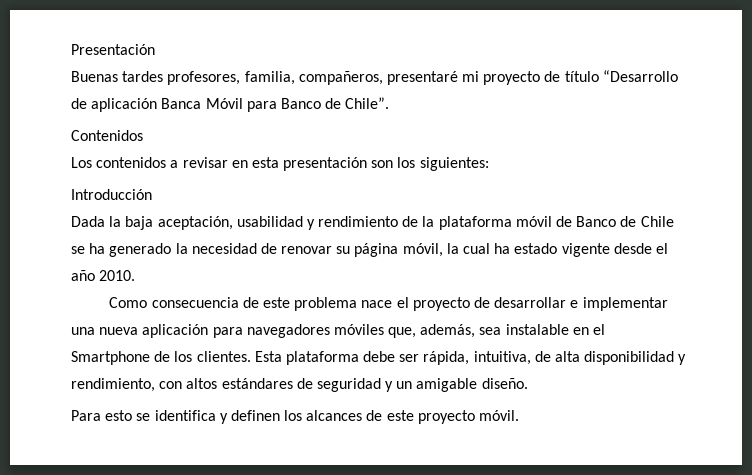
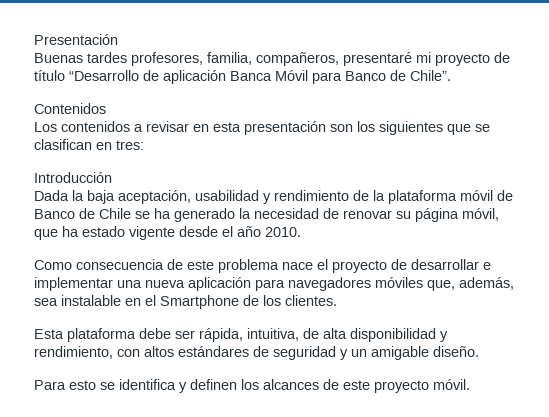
- Los contenidos a revisar en esta presentación son los siguientes:
+ Los contenidos a revisar en esta presentación son los siguientes que se clasifican en tres:
- Dada la baja aceptación, usabilidad y rendimiento de la plataforma móvil de Banco de Chile se ha generado la necesidad de renovar su página móvil, la cual ha estado vigente desde el año 2010.
+ Dada la baja aceptación, usabilidad y rendimiento de la plataforma móvil de Banco de Chile se ha generado la necesidad de renovar su página móvil, que ha estado vigente desde el año 2010.
- Como consecuencia de este problema nace el proyecto de desarrollar e implementar una nueva aplicación para navegadores móviles que, además, sea instalable en el Smartphone de los clientes. Esta plataforma debe ser rápida, intuitiva, de alta disponibilidad y rendimiento, con altos estándares de seguridad y un amigable diseño.
+ Como consecuencia de este problema nace el proyecto de desarrollar e implementar una nueva aplicación para navegadores móviles que, además, sea instalable en el Smartphone de los clientes.
+ Esta plataforma debe ser rápida, intuitiva, de alta disponibilidad y rendimiento, con altos estándares de seguridad y un amigable diseño.

